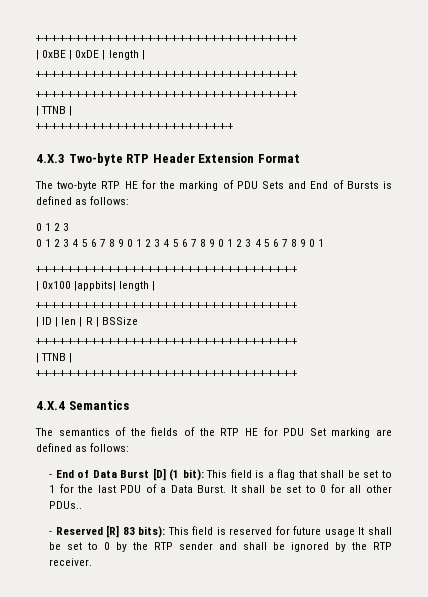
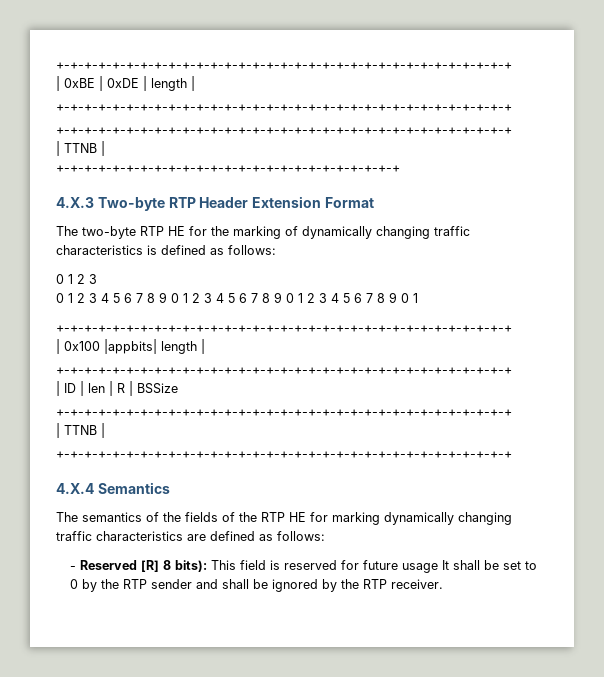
- The two-byte RTP HE for the marking of PDU Sets and End of Bursts is defined as follows:
+ The two-byte RTP HE for the marking of dynamically changing traffic characteristics is defined as follows:
- The semantics of the fields of the RTP HE for PDU Set marking are defined as follows:
+ The semantics of the fields of the RTP HE for marking dynamically changing traffic characteristics are defined as follows:
- - End of Data Burst [D] (1 bit): This field is a flag that shall be set to 1 for the last PDU of a Data Burst. It shall be set to 0 for all other PDUs..
- - Reserved [R] 83 bits): This field is reserved for future usage It shall be set to 0 by the RTP sender and shall be ignored by the RTP receiver.
+ - Reserved [R] 8 bits): This field is reserved for future usage It shall be set to 0 by the RTP sender and shall be ignored by the RTP receiver.

